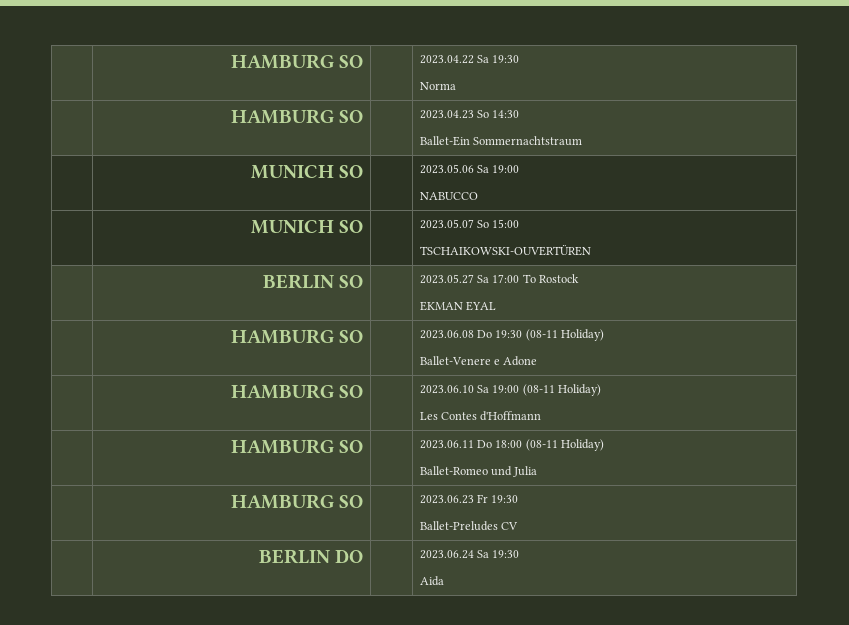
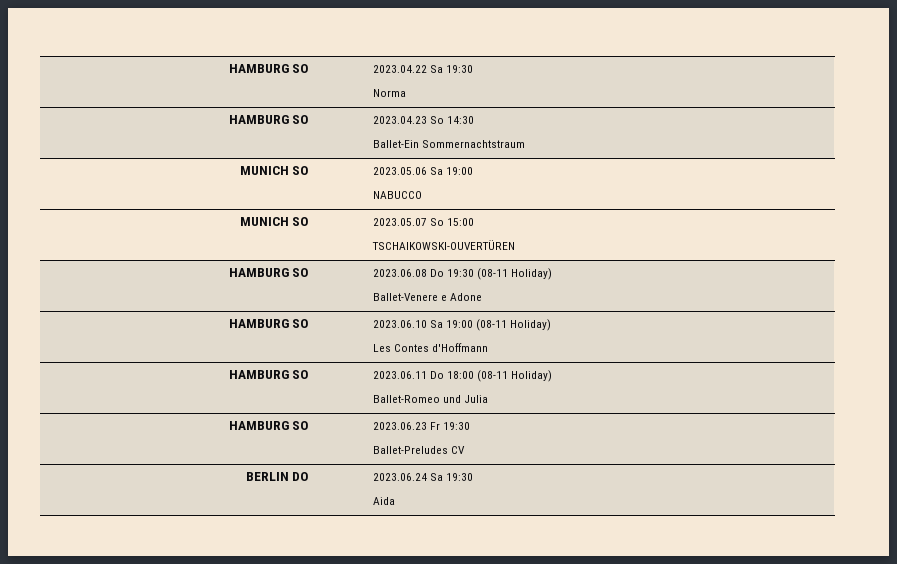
- | BERLIN SO | | 2023.05.27 Sa 17:00 To Rostock
- EKMAN EYAL

